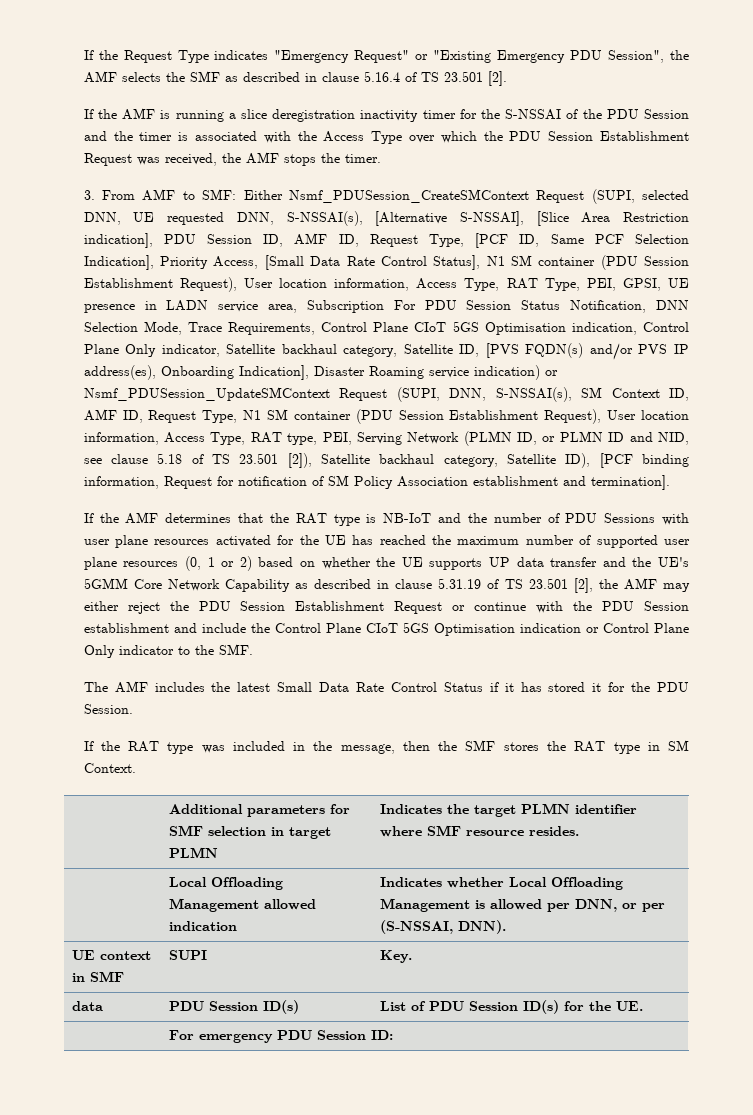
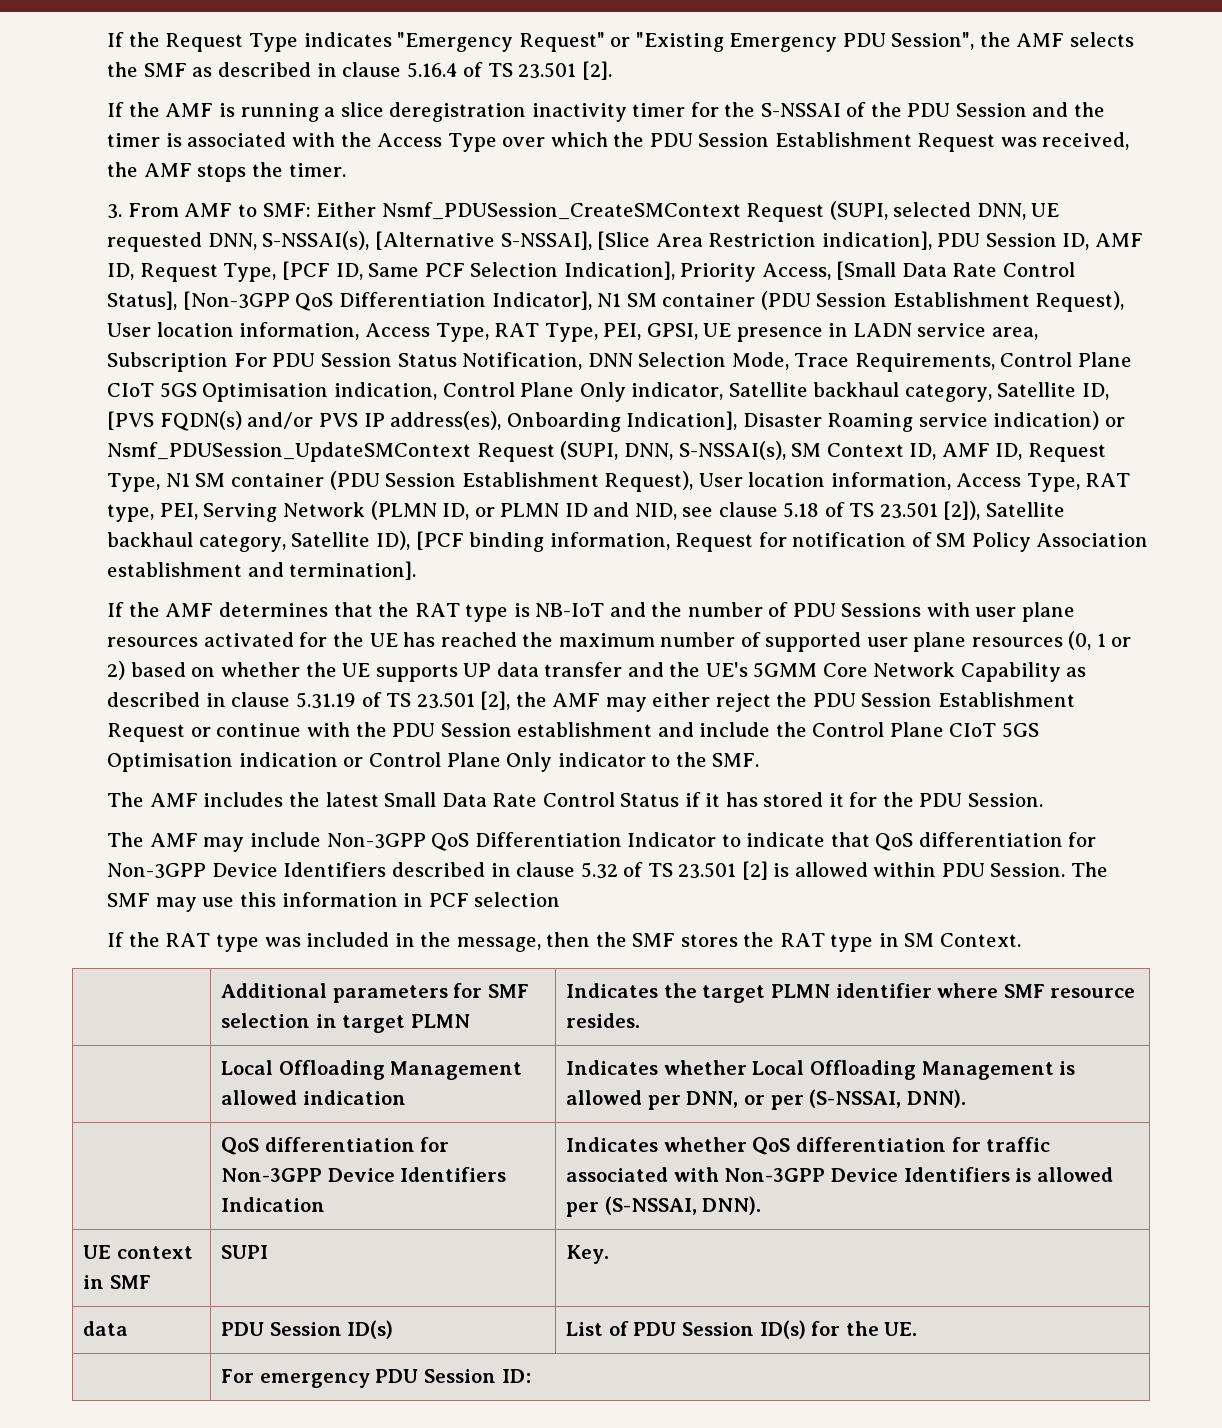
- Either Nsmf_PDUSession_CreateSMContext Request (SUPI, selected DNN, UE requested DNN, S-NSSAI(s), [Alternative S-NSSAI], [Slice Area Restriction indication], PDU Session ID, AMF ID, Request Type, [PCF ID, Same PCF Selection Indication], Priority Access, [Small Data Rate Control Status], N1 SM container (PDU Session Establishment Request), User location information, Access Type, RAT Type, PEI, GPSI, UE presence in LADN service area, Subscription For PDU Session Status Notification, DNN Selection Mode, Trace Requirements, Control Plane CIoT 5GS Optimisation indication, Control Plane Only indicator, Satellite backhaul category, Satellite ID, [PVS FQDN(s) and/or PVS IP address(es), Onboarding Indication], Disaster Roaming service indication) or Nsmf_PDUSession_UpdateSMContext Request (SUPI, DNN, S-NSSAI(s), SM Context ID, AMF ID, Request Type, N1 SM container (PDU Session Establishment Request), User location information, Access Type, RAT type, PEI, Serving Network (PLMN ID, or PLMN ID and NID, see clause 5.18 of TS 23.501 [2]), Satellite backhaul category, Satellite ID), [PCF binding information, Request for notification of SM Policy Association establishment and termination].
+ Either Nsmf_PDUSession_CreateSMContext Request (SUPI, selected DNN, UE requested DNN, S-NSSAI(s), [Alternative S-NSSAI], [Slice Area Restriction indication], PDU Session ID, AMF ID, Request Type, [PCF ID, Same PCF Selection Indication], Priority Access, [Small Data Rate Control Status], [Non-3GPP QoS Differentiation Indicator], N1 SM container (PDU Session Establishment Request), User location information, Access Type, RAT Type, PEI, GPSI, UE presence in LADN service area, Subscription For PDU Session Status Notification, DNN Selection Mode, Trace Requirements, Control Plane CIoT 5GS Optimisation indication, Control Plane Only indicator, Satellite backhaul category, Satellite ID, [PVS FQDN(s) and/or PVS IP address(es), Onboarding Indication], Disaster Roaming service indication) or Nsmf_PDUSession_UpdateSMContext Request (SUPI, DNN, S-NSSAI(s), SM Context ID, AMF ID, Request Type, N1 SM container (PDU Session Establishment Request), User location information, Access Type, RAT type, PEI, Serving Network (PLMN ID, or PLMN ID and NID, see clause 5.18 of TS 23.501 [2]), Satellite backhaul category, Satellite ID), [PCF binding information, Request for notification of SM Policy Association establishment and termination].
+ The AMF may include Non-3GPP QoS Differentiation Indicator to indicate that QoS differentiation for Non-3GPP Device Identifiers described in clause 5.32 of TS 23.501 [2] is allowed within PDU Session. The SMF may use this information in PCF selection
+ | QoS differentiation for Non-3GPP Device Identifiers Indication | Indicates whether QoS differentiation for traffic associated with Non-3GPP Device Identifiers is allowed per (S-NSSAI, DNN).

